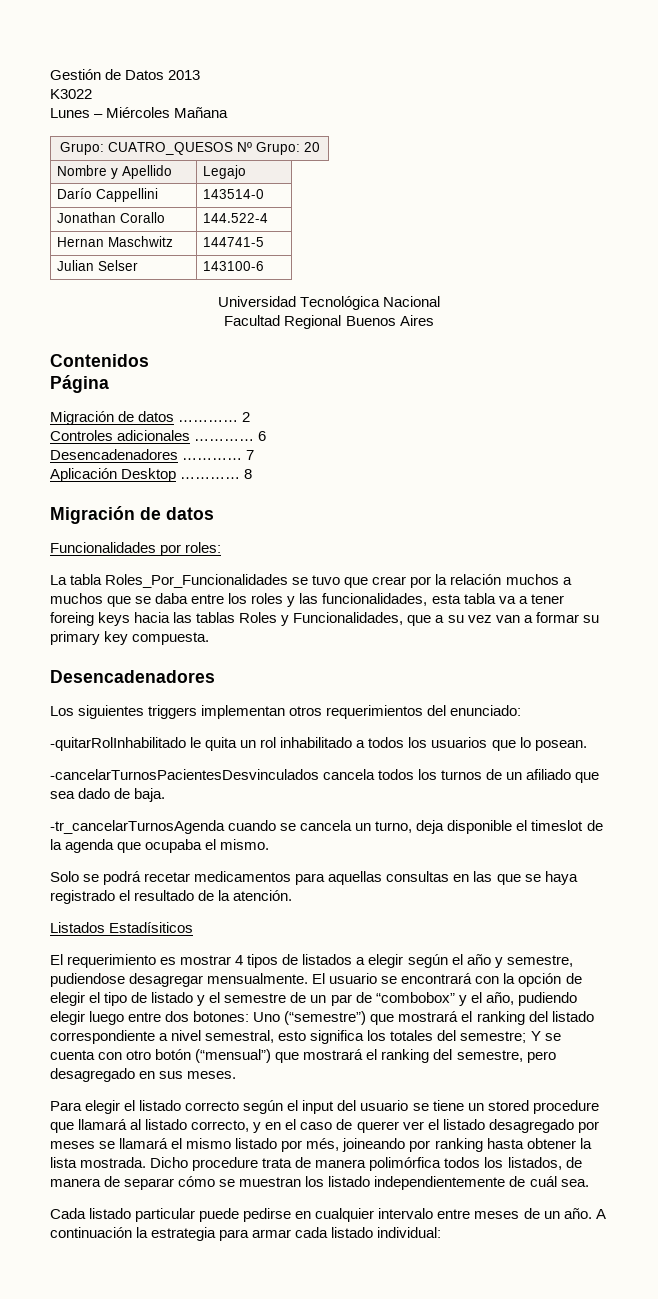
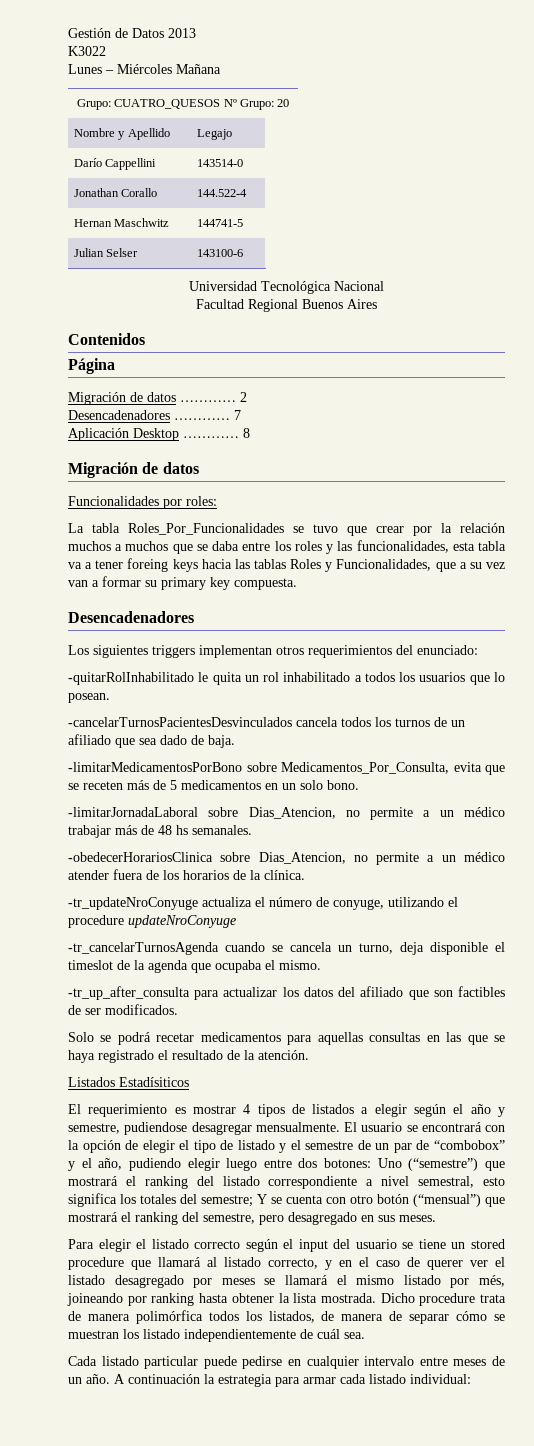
- Controles adicionales ………… 6
+ -limitarMedicamentosPorBono sobre Medicamentos_Por_Consulta, evita que se receten más de 5 medicamentos en un solo bono.
+ -limitarJornadaLaboral sobre Dias_Atencion, no permite a un médico trabajar más de 48 hs semanales.
+ -obedecerHorariosClinica sobre Dias_Atencion, no permite a un médico atender fuera de los horarios de la clínica.
+ -tr_updateNroConyuge actualiza el número de conyuge, utilizando el procedure updateNroConyuge
+ -tr_up_after_consulta para actualizar los datos del afiliado que son factibles de ser modificados.

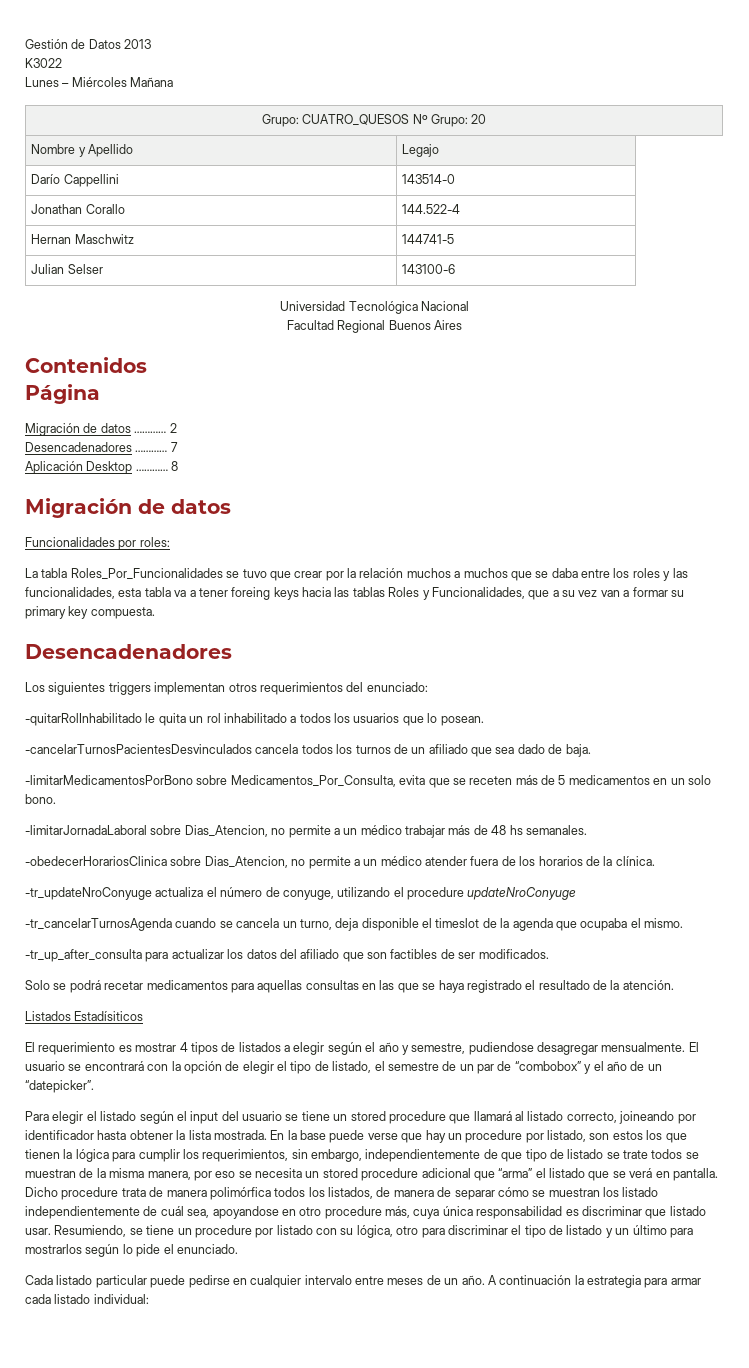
- El usuario se encontrará con la opción de elegir el tipo de listado y el semestre de un par de “combobox” y el año, pudiendo elegir luego entre dos botones: Uno (“semestre”) que mostrará el ranking del listado correspondiente a nivel semestral, esto significa los totales del semestre; Y se cuenta con otro botón (“mensual”) que mostrará el ranking del semestre, pero desagregado en sus meses.
+ El usuario se encontrará con la opción de elegir el tipo de listado, el semestre de un par de “combobox” y el año de un “datepicker”.
- Para elegir el listado correcto según el input del usuario se tiene un stored procedure que llamará al listado correcto, y en el caso de querer ver el listado desagregado por meses se llamará el mismo listado por més, joineando por ranking hasta obtener la lista mostrada.
+ Para elegir el listado según el input del usuario se tiene un stored procedure que llamará al listado correcto, joineando por identificador hasta obtener la lista mostrada.
+ En la base puede verse que hay un procedure por listado, son estos los que tienen la lógica para cumplir los requerimientos, sin embargo, independientemente de que tipo de listado se trate todos se muestran de la misma manera, por eso se necesita un stored procedure adicional que “arma” el listado que se verá en pantalla.
- Dicho procedure trata de manera polimórfica todos los listados, de manera de separar cómo se muestran los listado independientemente de cuál sea.
+ Dicho procedure trata de manera polimórfica todos los listados, de manera de separar cómo se muestran los listado independientemente de cuál sea, apoyandose en otro procedure más, cuya única responsabilidad es discriminar que listado usar. Resumiendo, se tiene un procedure por listado con su lógica, otro para discriminar el tipo de listado y un último para mostrarlos según lo pide el enunciado.

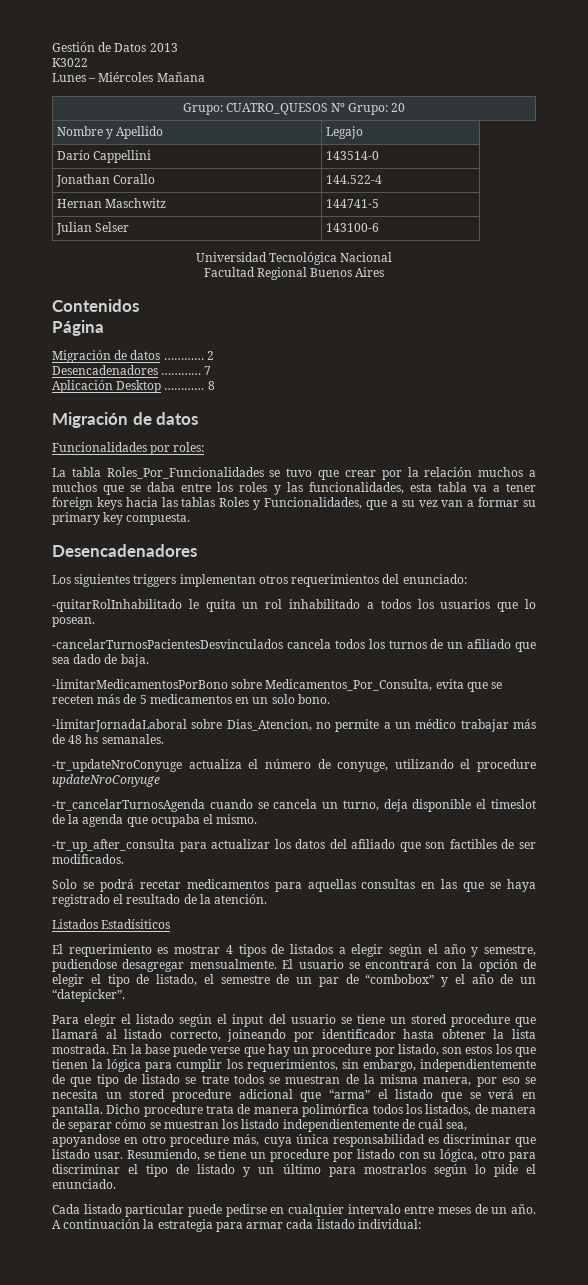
- La tabla Roles_Por_Funcionalidades se tuvo que crear por la relación muchos a muchos que se daba entre los roles y las funcionalidades, esta tabla va a tener foreing keys hacia las tablas Roles y Funcionalidades, que a su vez van a formar su primary key compuesta.
+ La tabla Roles_Por_Funcionalidades se tuvo que crear por la relación muchos a muchos que se daba entre los roles y las funcionalidades, esta tabla va a tener foreign keys hacia las tablas Roles y Funcionalidades, que a su vez van a formar su primary key compuesta.
- -obedecerHorariosClinica sobre Dias_Atencion, no permite a un médico atender fuera de los horarios de la clínica.

